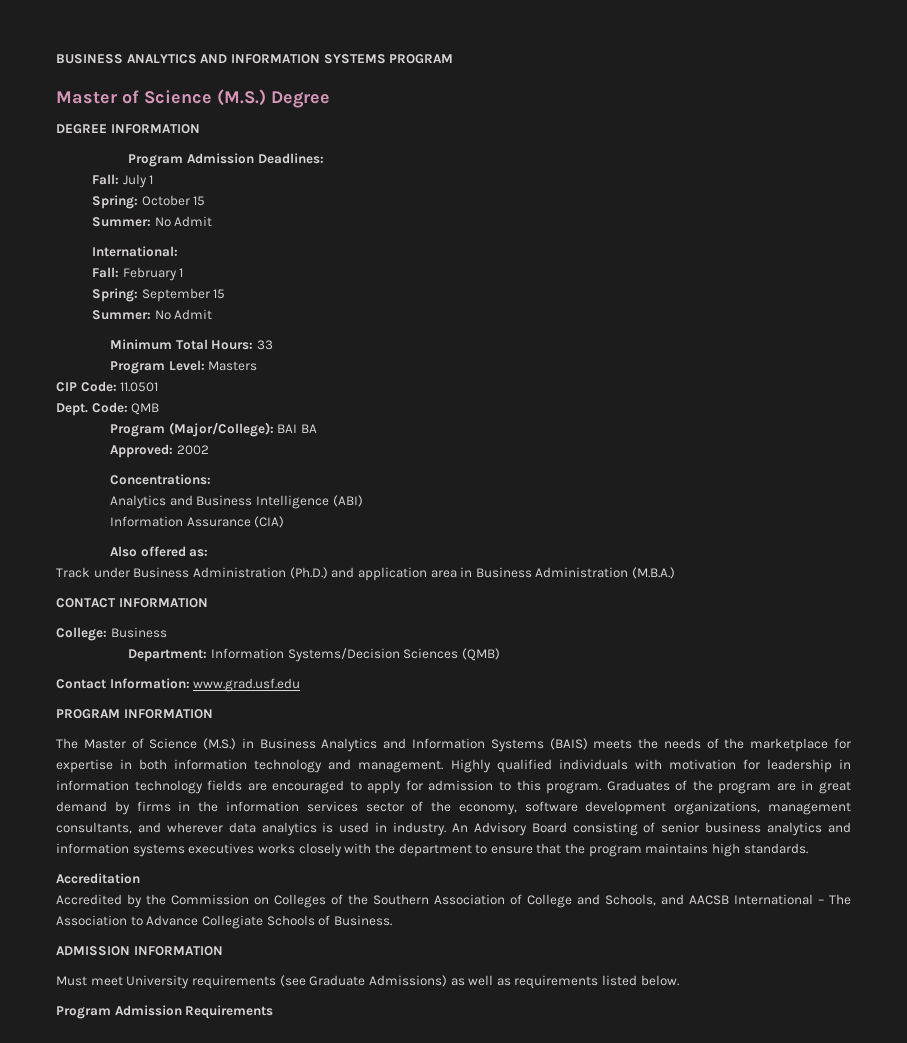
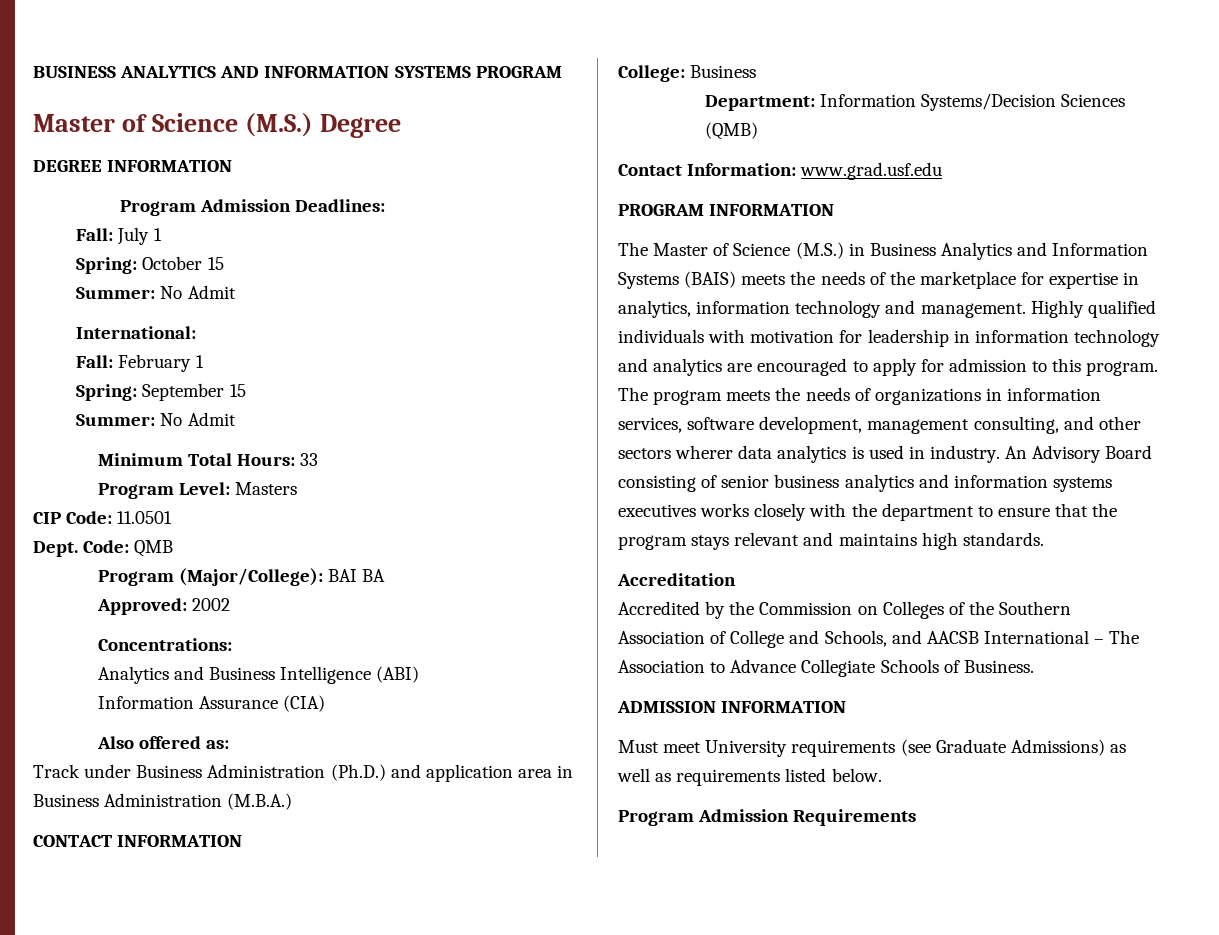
- The Master of Science (M.S.) in Business Analytics and Information Systems (BAIS) meets the needs of the marketplace for expertise in both information technology and management.
+ The Master of Science (M.S.) in Business Analytics and Information Systems (BAIS) meets the needs of the marketplace for expertise in analytics, information technology and management.
- Highly qualified individuals with motivation for leadership in information technology fields are encouraged to apply for admission to this program.
+ Highly qualified individuals with motivation for leadership in information technology and analytics are encouraged to apply for admission to this program.
- Graduates of the program are in great demand by firms in the information services sector of the economy, software development organizations, management consultants, and wherever data analytics is used in industry.
+ The program meets the needs of organizations in information services, software development, management consulting, and other sectors wherer data analytics is used in industry.
- An Advisory Board consisting of senior business analytics and information systems executives works closely with the department to ensure that the program maintains high standards.
+ An Advisory Board consisting of senior business analytics and information systems executives works closely with the department to ensure that the program stays relevant and maintains high standards.

